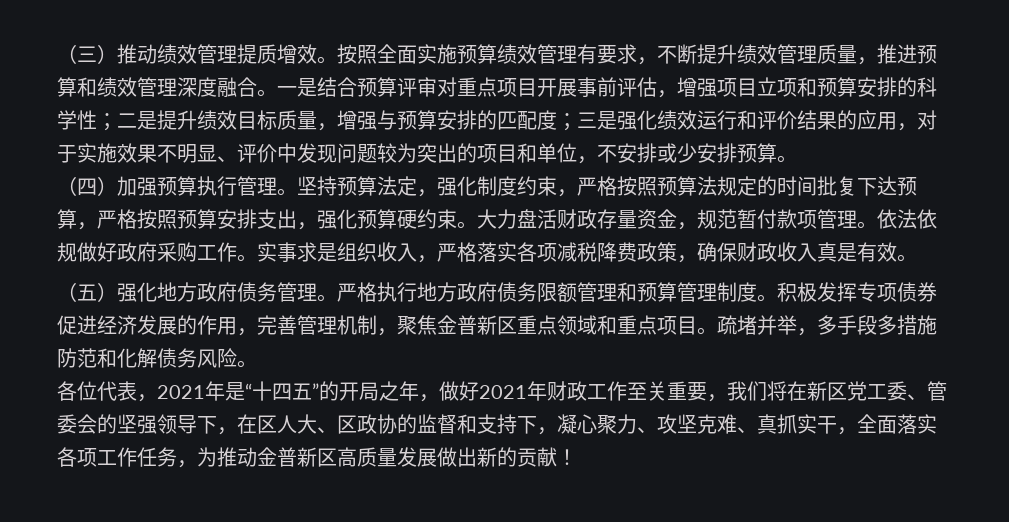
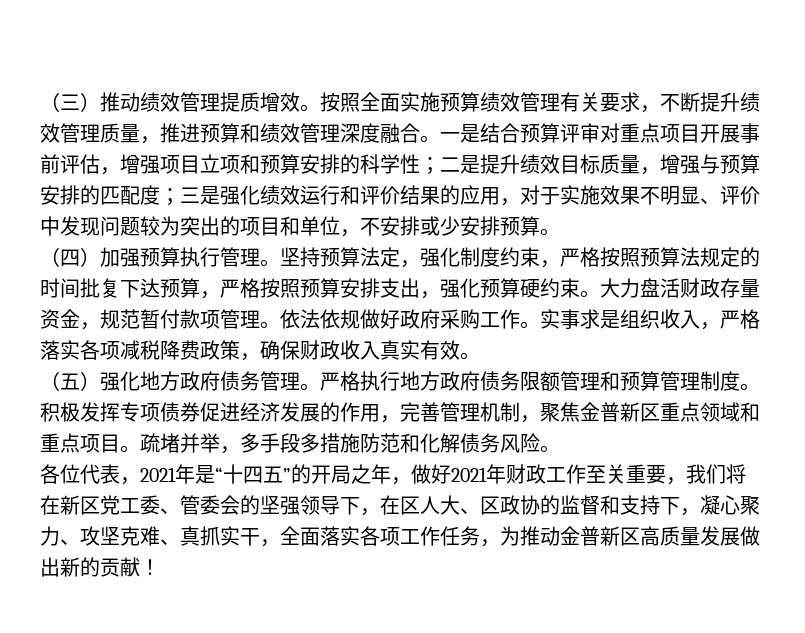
- 按照全面实施预算绩效管理有要求，不断提升绩效管理质量，推进预算和绩效管理深度融合。
+ 按照全面实施预算绩效管理有关要求，不断提升绩效管理质量，推进预算和绩效管理深度融合。
- 实事求是组织收入，严格落实各项减税降费政策，确保财政收入真是有效。
+ 实事求是组织收入，严格落实各项减税降费政策，确保财政收入真实有效。

